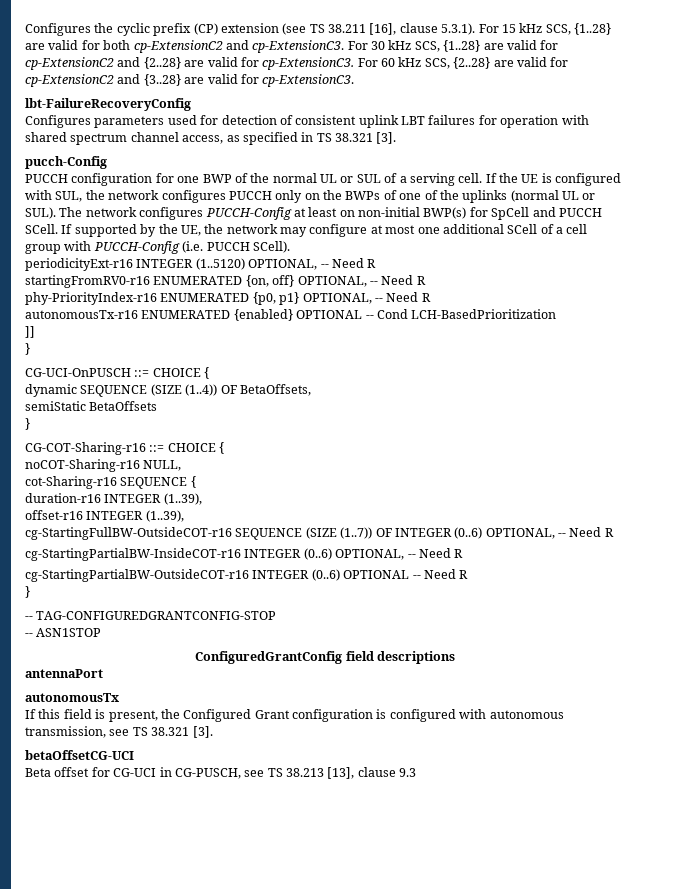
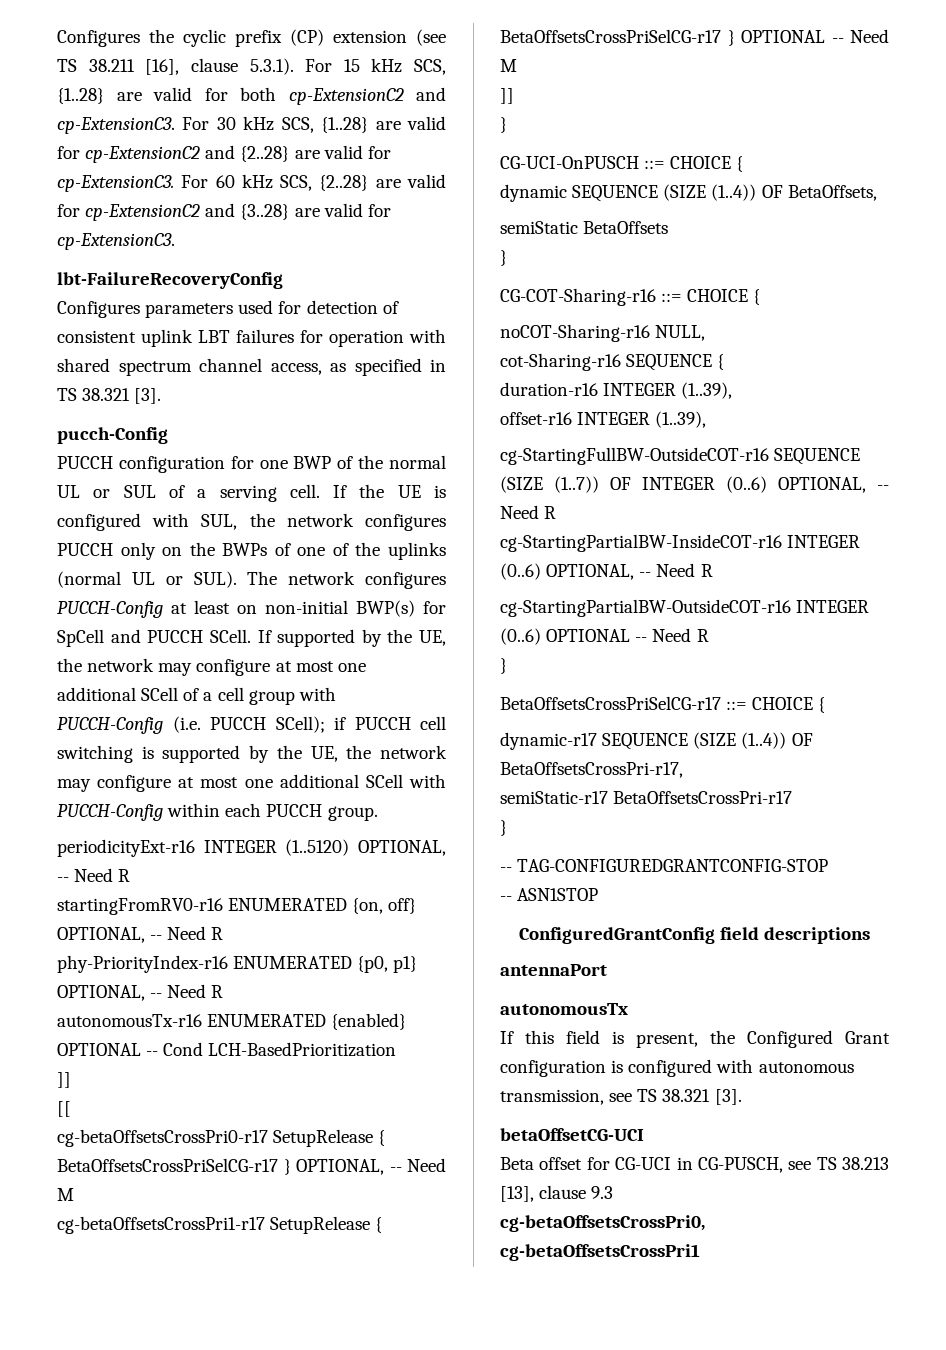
- If supported by the UE, the network may configure at most one additional SCell of a cell group with PUCCH-Config (i.e. PUCCH SCell).
+ If supported by the UE, the network may configure at most one additional SCell of a cell group with PUCCH-Config (i.e. PUCCH SCell); if PUCCH cell switching is supported by the UE, the network may configure at most one additional SCell with PUCCH-Config within each PUCCH group.
+ [[
+ cg-betaOffsetsCrossPri0-r17 SetupRelease { BetaOffsetsCrossPriSelCG-r17 } OPTIONAL, -- Need M
+ cg-betaOffsetsCrossPri1-r17 SetupRelease { BetaOffsetsCrossPriSelCG-r17 } OPTIONAL -- Need M
+ ]]
+ BetaOffsetsCrossPriSelCG-r17 ::= CHOICE {
+ dynamic-r17 SEQUENCE (SIZE (1..4)) OF BetaOffsetsCrossPri-r17,
+ semiStatic-r17 BetaOffsetsCrossPri-r17
+ }
+ cg-betaOffsetsCrossPri0, cg-betaOffsetsCrossPri1

